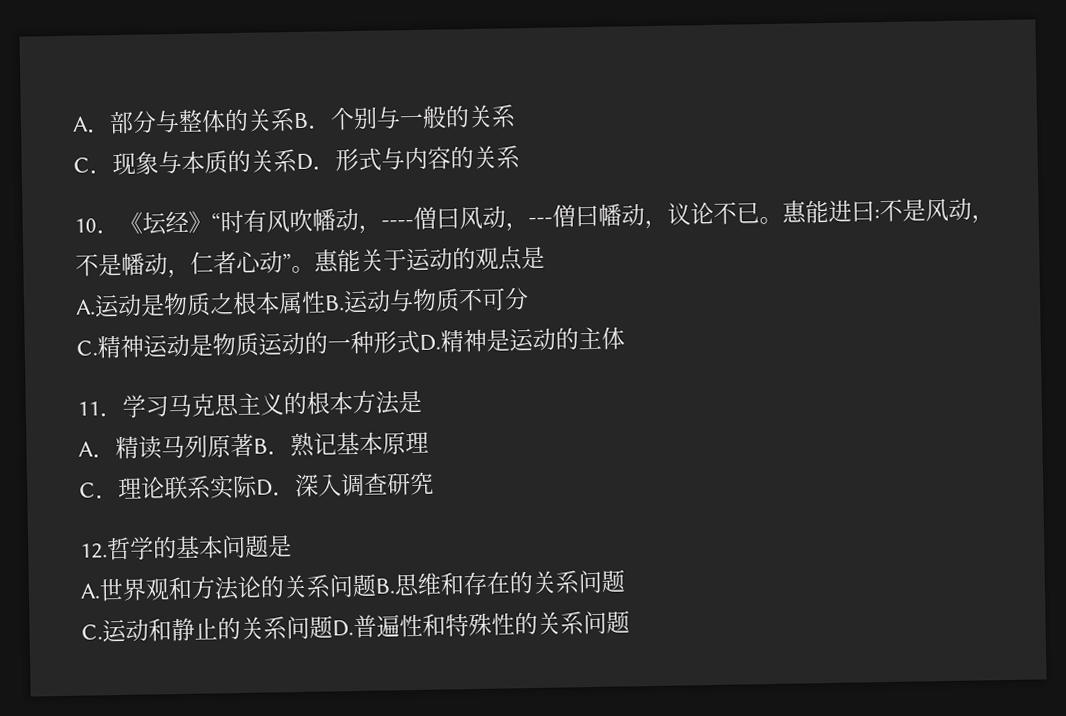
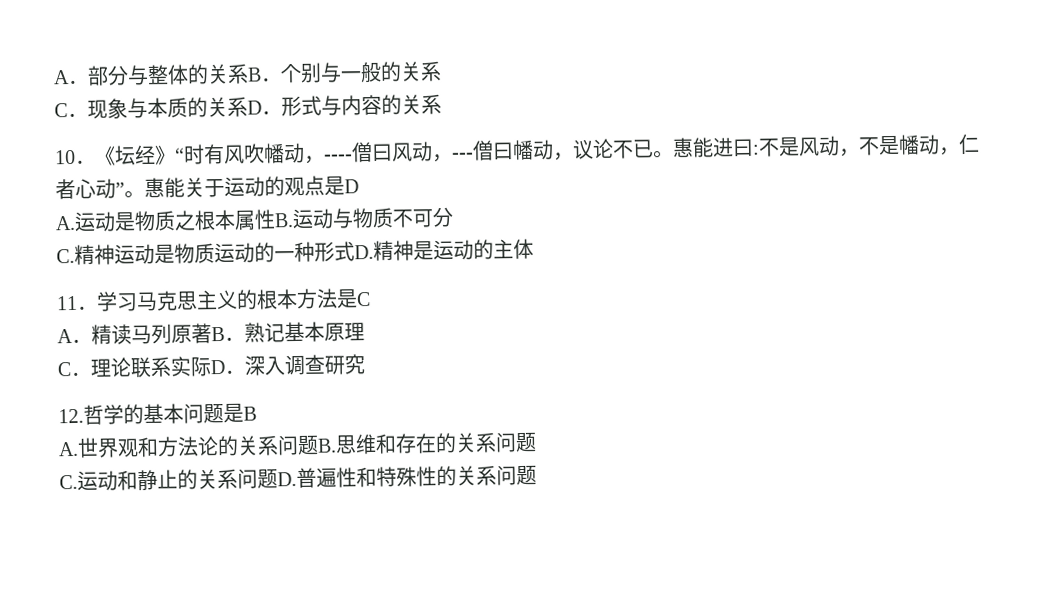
- 惠能关于运动的观点是
+ 惠能关于运动的观点是D
- 11．学习马克思主义的根本方法是
+ 11．学习马克思主义的根本方法是C
- 12.哲学的基本问题是
+ 12.哲学的基本问题是B

